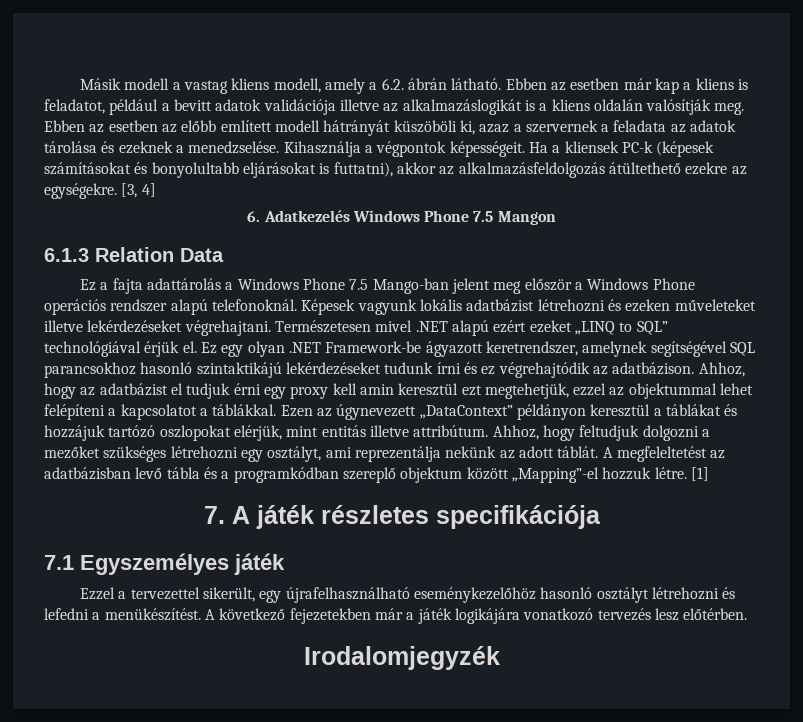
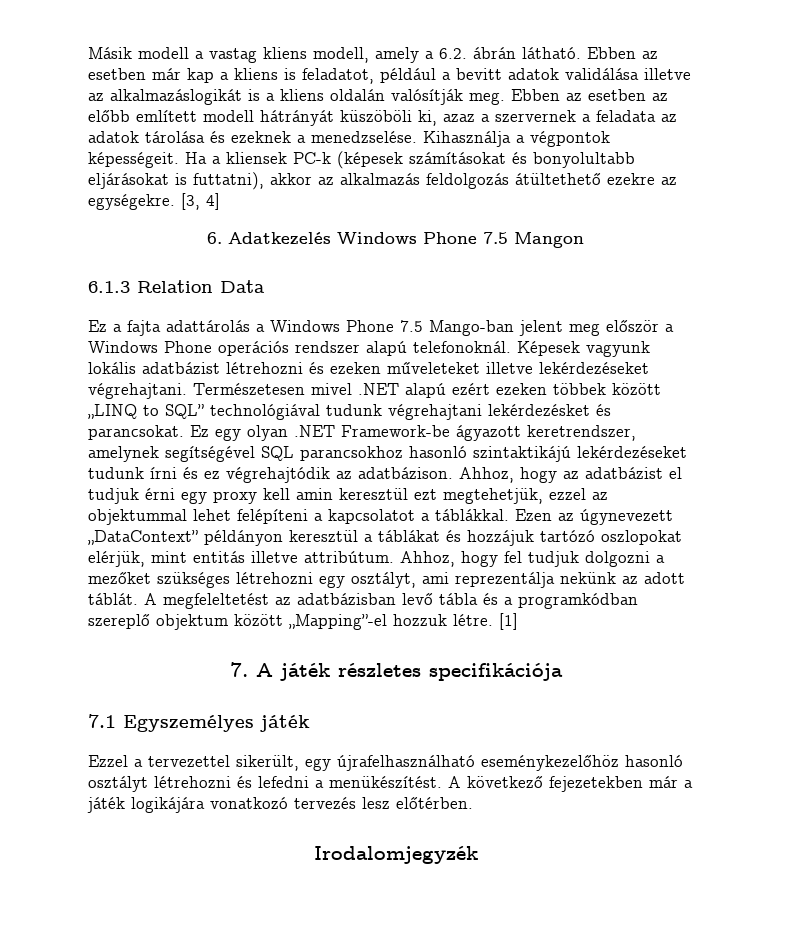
- Ebben az esetben már kap a kliens is feladatot, például a bevitt adatok validációja illetve az alkalmazáslogikát is a kliens oldalán valósítják meg.
+ Ebben az esetben már kap a kliens is feladatot, például a bevitt adatok validálása illetve az alkalmazáslogikát is a kliens oldalán valósítják meg.
- Ha a kliensek PC-k (képesek számításokat és bonyolultabb eljárásokat is futtatni), akkor az alkalmazásfeldolgozás átültethető ezekre az egységekre.
+ Ha a kliensek PC-k (képesek számításokat és bonyolultabb eljárásokat is futtatni), akkor az alkalmazás feldolgozás átültethető ezekre az egységekre.
- Természetesen mivel .NET alapú ezért ezeket „LINQ to SQL” technológiával érjük el.
+ Természetesen mivel .NET alapú ezért ezeken többek között „LINQ to SQL” technológiával tudunk végrehajtani lekérdezésket és parancsokat.
- Ahhoz, hogy feltudjuk dolgozni a mezőket szükséges létrehozni egy osztályt, ami reprezentálja nekünk az adott táblát.
+ Ahhoz, hogy fel tudjuk dolgozni a mezőket szükséges létrehozni egy osztályt, ami reprezentálja nekünk az adott táblát.

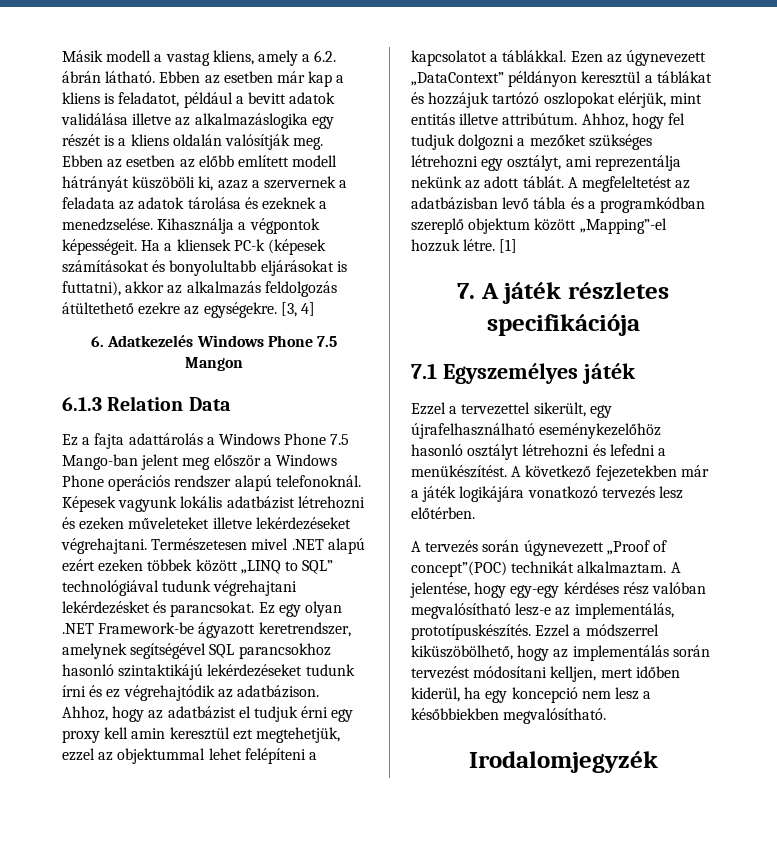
- Másik modell a vastag kliens modell, amely a 6.2. ábrán látható.
+ Másik modell a vastag kliens, amely a 6.2. ábrán látható.
- Ebben az esetben már kap a kliens is feladatot, például a bevitt adatok validálása illetve az alkalmazáslogikát is a kliens oldalán valósítják meg.
+ Ebben az esetben már kap a kliens is feladatot, például a bevitt adatok validálása illetve az alkalmazáslogika egy részét is a kliens oldalán valósítják meg.
+ A tervezés során úgynevezett „Proof of concept”(POC) technikát alkalmaztam. A jelentése, hogy egy-egy kérdéses rész valóban megvalósítható lesz-e az implementálás, prototípuskészítés. Ezzel a módszerrel kiküszöbölhető, hogy az implementálás során tervezést módosítani kelljen, mert időben kiderül, ha egy koncepció nem lesz a későbbiekben megvalósítható.

